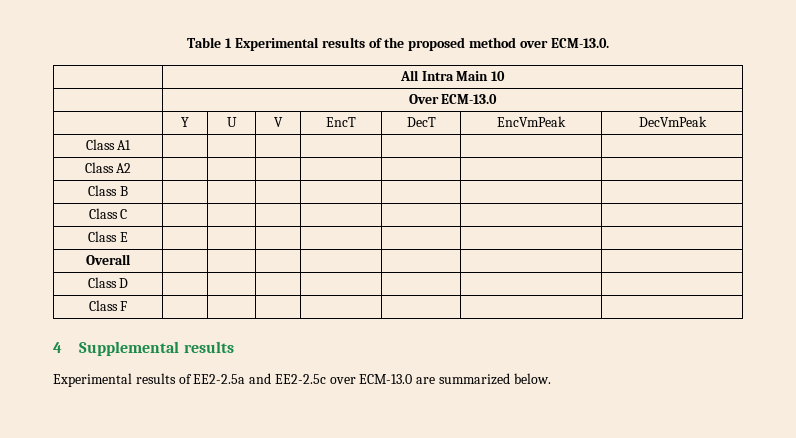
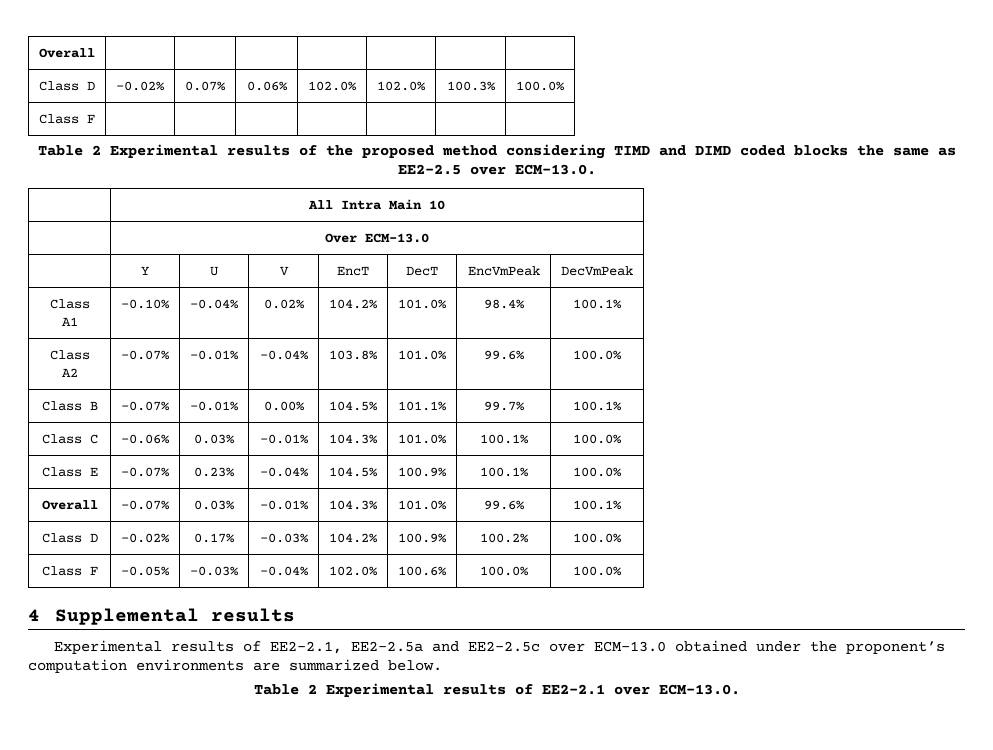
- Table 1 Experimental results of the proposed method over ECM-13.0.
+ Overall | | | | | | |
+ Class D | -0.02% | 0.07% | 0.06% | 102.0% | 102.0% | 100.3% | 100.0%
+ Class F | | | | | | |
+ Table 2 Experimental results of the proposed method considering TIMD and DIMD coded blocks the same as EE2-2.5 over ECM-13.0.
- Class A1 | | | | | | |
- Class A2 | | | | | | |
- Class B | | | | | | |
- Class C | | | | | | |
- Class E | | | | | | |
- Overall | | | | | | |
- Class D | | | | | | |
- Class F | | | | | | |
+ Class A1 | -0.10% | -0.04% | 0.02% | 104.2% | 101.0% | 98.4% | 100.1%
+ Class A2 | -0.07% | -0.01% | -0.04% | 103.8% | 101.0% | 99.6% | 100.0%
+ Class B | -0.07% | -0.01% | 0.00% | 104.5% | 101.1% | 99.7% | 100.1%
+ Class C | -0.06% | 0.03% | -0.01% | 104.3% | 101.0% | 100.1% | 100.0%
+ Class E | -0.07% | 0.23% | -0.04% | 104.5% | 100.9% | 100.1% | 100.0%
+ Overall | -0.07% | 0.03% | -0.01% | 104.3% | 101.0% | 99.6% | 100.1%
+ Class D | -0.02% | 0.17% | -0.03% | 104.2% | 100.9% | 100.2% | 100.0%
+ Class F | -0.05% | -0.03% | -0.04% | 102.0% | 100.6% | 100.0% | 100.0%
- Experimental results of EE2-2.5a and EE2-2.5c over ECM-13.0 are summarized below.
+ Experimental results of EE2-2.1, EE2-2.5a and EE2-2.5c over ECM-13.0 obtained under the proponent’s computation environments are summarized below.
+ Table 2 Experimental results of EE2-2.1 over ECM-13.0.

